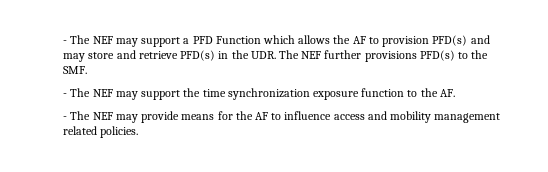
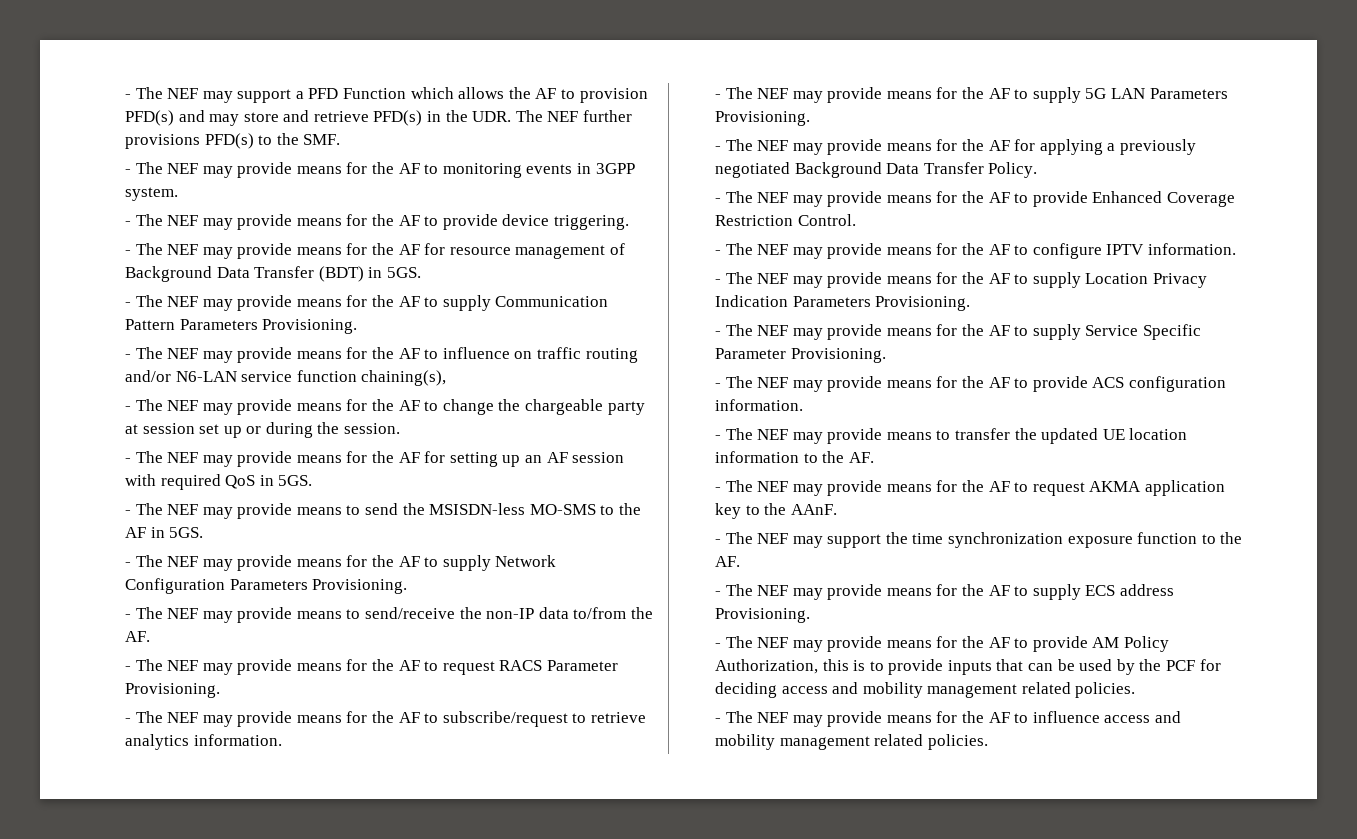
+ - The NEF may provide means for the AF to monitoring events in 3GPP system.
+ - The NEF may provide means for the AF to provide device triggering.
+ - The NEF may provide means for the AF for resource management of Background Data Transfer (BDT) in 5GS.
+ - The NEF may provide means for the AF to supply Communication Pattern Parameters Provisioning.
+ - The NEF may provide means for the AF to influence on traffic routing and/or N6-LAN service function chaining(s),
+ - The NEF may provide means for the AF to change the chargeable party at session set up or during the session.
+ - The NEF may provide means for the AF for setting up an AF session with required QoS in 5GS.
+ - The NEF may provide means to send the MSISDN-less MO-SMS to the AF in 5GS.
+ - The NEF may provide means for the AF to supply Network Configuration Parameters Provisioning.
+ - The NEF may provide means to send/receive the non-IP data to/from the AF.
+ - The NEF may provide means for the AF to request RACS Parameter Provisioning.
+ - The NEF may provide means for the AF to subscribe/request to retrieve analytics information.
+ - The NEF may provide means for the AF to supply 5G LAN Parameters Provisioning.
+ - The NEF may provide means for the AF for applying a previously negotiated Background Data Transfer Policy.
+ - The NEF may provide means for the AF to provide Enhanced Coverage Restriction Control.
+ - The NEF may provide means for the AF to configure IPTV information.
+ - The NEF may provide means for the AF to supply Location Privacy Indication Parameters Provisioning.
+ - The NEF may provide means for the AF to supply Service Specific Parameter Provisioning.
+ - The NEF may provide means for the AF to provide ACS configuration information.
+ - The NEF may provide means to transfer the updated UE location information to the AF.
+ - The NEF may provide means for the AF to request AKMA application key to the AAnF.
+ - The NEF may provide means for the AF to supply ECS address Provisioning.
+ - The NEF may provide means for the AF to provide AM Policy Authorization, this is to provide inputs that can be used by the PCF for deciding access and mobility management related policies.

